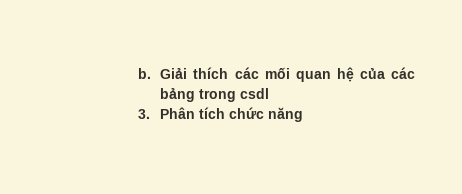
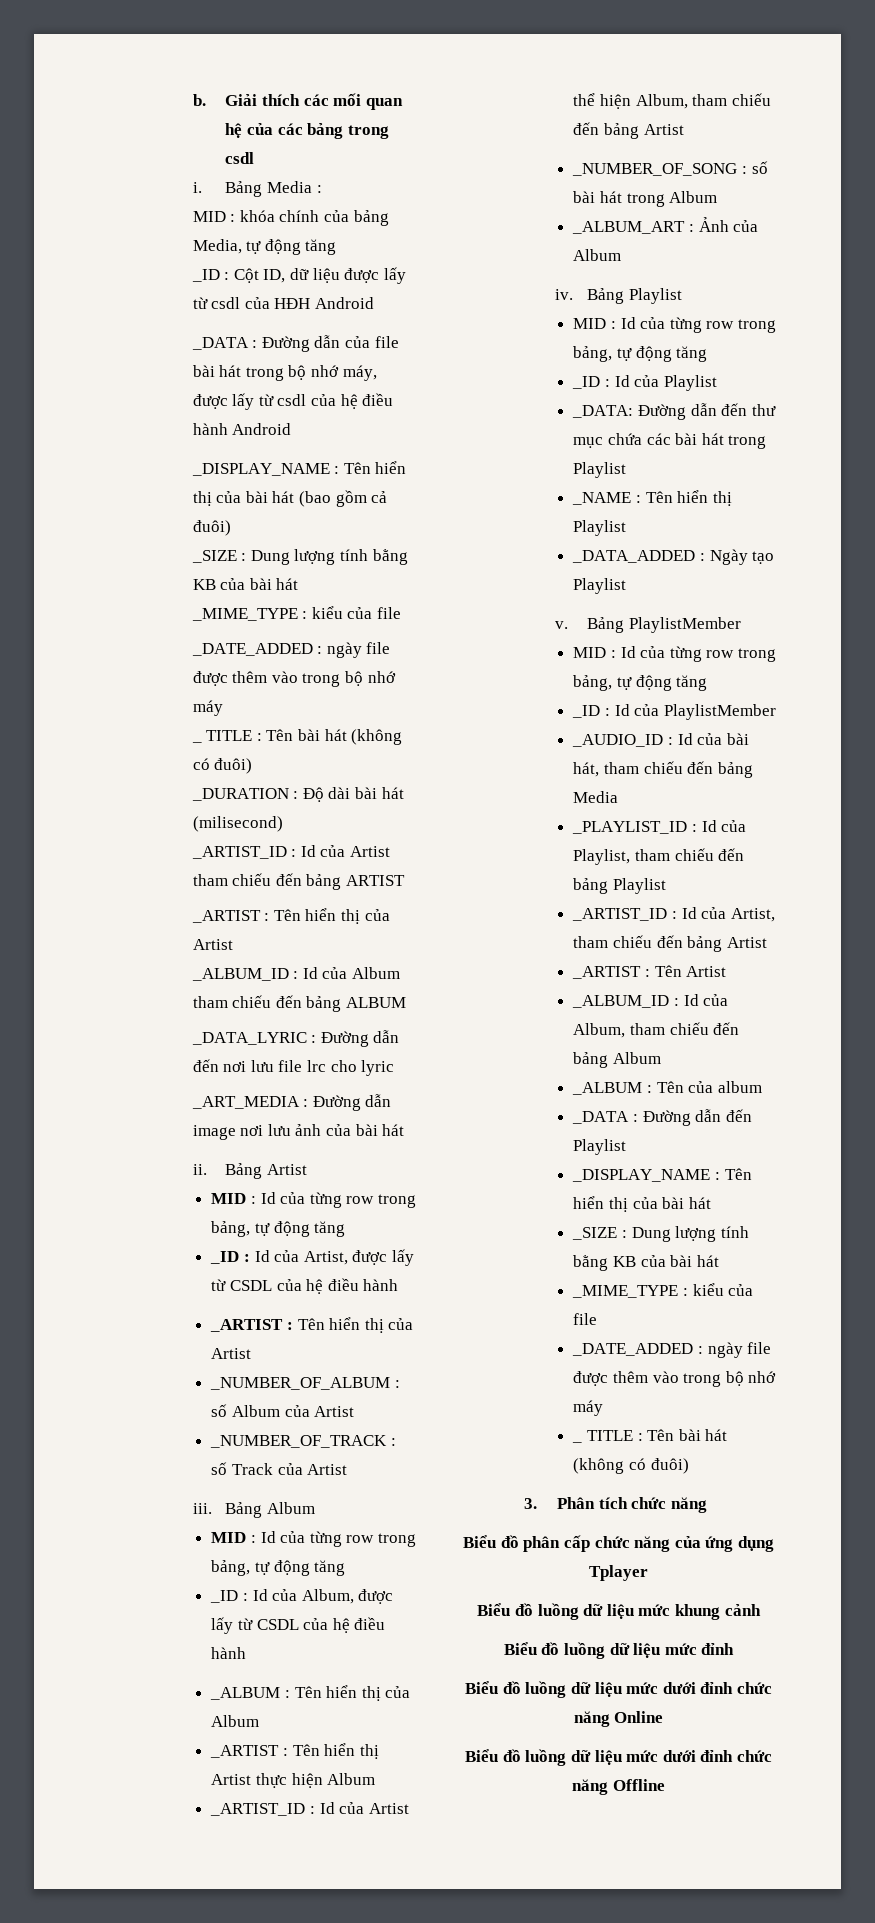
+ i. Bảng Media :
+ MID : khóa chính của bảng Media, tự động tăng
+ _ID : Cột ID, dữ liệu được lấy từ csdl của HĐH Android
+ _DATA : Đường dẫn của file bài hát trong bộ nhớ máy, được lấy từ csdl của hệ điều hành Android
+ _DISPLAY_NAME : Tên hiển thị của bài hát (bao gồm cả đuôi)
+ _SIZE : Dung lượng tính bằng KB của bài hát
+ _MIME_TYPE : kiểu của file
+ _DATE_ADDED : ngày file được thêm vào trong bộ nhớ máy
+ _ TITLE : Tên bài hát (không có đuôi)
+ _DURATION : Độ dài bài hát (milisecond)
+ _ARTIST_ID : Id của Artist tham chiếu đến bảng ARTIST
+ _ARTIST : Tên hiển thị của Artist
+ _ALBUM_ID : Id của Album tham chiếu đến bảng ALBUM
+ _DATA_LYRIC : Đường dẫn đến nơi lưu file lrc cho lyric
+ _ART_MEDIA : Đường dẫn image nơi lưu ảnh của bài hát
+ ii. Bảng Artist
+ MID : Id của từng row trong bảng, tự động tăng
+ _ID : Id của Artist, được lấy từ CSDL của hệ điều hành
+ _ARTIST : Tên hiển thị của Artist
+ _NUMBER_OF_ALBUM : số Album của Artist
+ _NUMBER_OF_TRACK : số Track của Artist
+ iii. Bảng Album
+ MID : Id của từng row trong bảng, tự động tăng
+ _ID : Id của Album, được lấy từ CSDL của hệ điều hành
+ _ALBUM : Tên hiển thị của Album
+ _ARTIST : Tên hiển thị Artist thực hiện Album
+ _ARTIST_ID : Id của Artist thể hiện Album, tham chiếu đến bảng Artist
+ _NUMBER_OF_SONG : số bài hát trong Album
+ _ALBUM_ART : Ảnh của Album
+ iv. Bảng Playlist
+ MID : Id của từng row trong bảng, tự động tăng
+ _ID : Id của Playlist
+ _DATA: Đường dẫn đến thư mục chứa các bài hát trong Playlist
+ _NAME : Tên hiển thị Playlist
+ _DATA_ADDED : Ngày tạo Playlist
+ v. Bảng PlaylistMember
+ MID : Id của từng row trong bảng, tự động tăng
+ _ID : Id của PlaylistMember
+ _AUDIO_ID : Id của bài hát, tham chiếu đến bảng Media
+ _PLAYLIST_ID : Id của Playlist, tham chiếu đến bảng Playlist
+ _ARTIST_ID : Id của Artist, tham chiếu đến bảng Artist
+ _ARTIST : Tên Artist
+ _ALBUM_ID : Id của Album, tham chiếu đến bảng Album
+ _ALBUM : Tên của album
+ _DATA : Đường dẫn đến Playlist
+ _DISPLAY_NAME : Tên hiển thị của bài hát
+ _SIZE : Dung lượng tính bằng KB của bài hát
+ _MIME_TYPE : kiểu của file
+ _DATE_ADDED : ngày file được thêm vào trong bộ nhớ máy
+ _ TITLE : Tên bài hát (không có đuôi)
  3. Phân tích chức năng
+ Biểu đồ phân cấp chức năng của ứng dụng Tplayer
+ Biểu đồ luồng dữ liệu mức khung cảnh
+ Biểu đồ luồng dữ liệu mức đỉnh
+ Biểu đồ luồng dữ liệu mức dưới đỉnh chức năng Online
+ Biểu đồ luồng dữ liệu mức dưới đỉnh chức năng Offline

